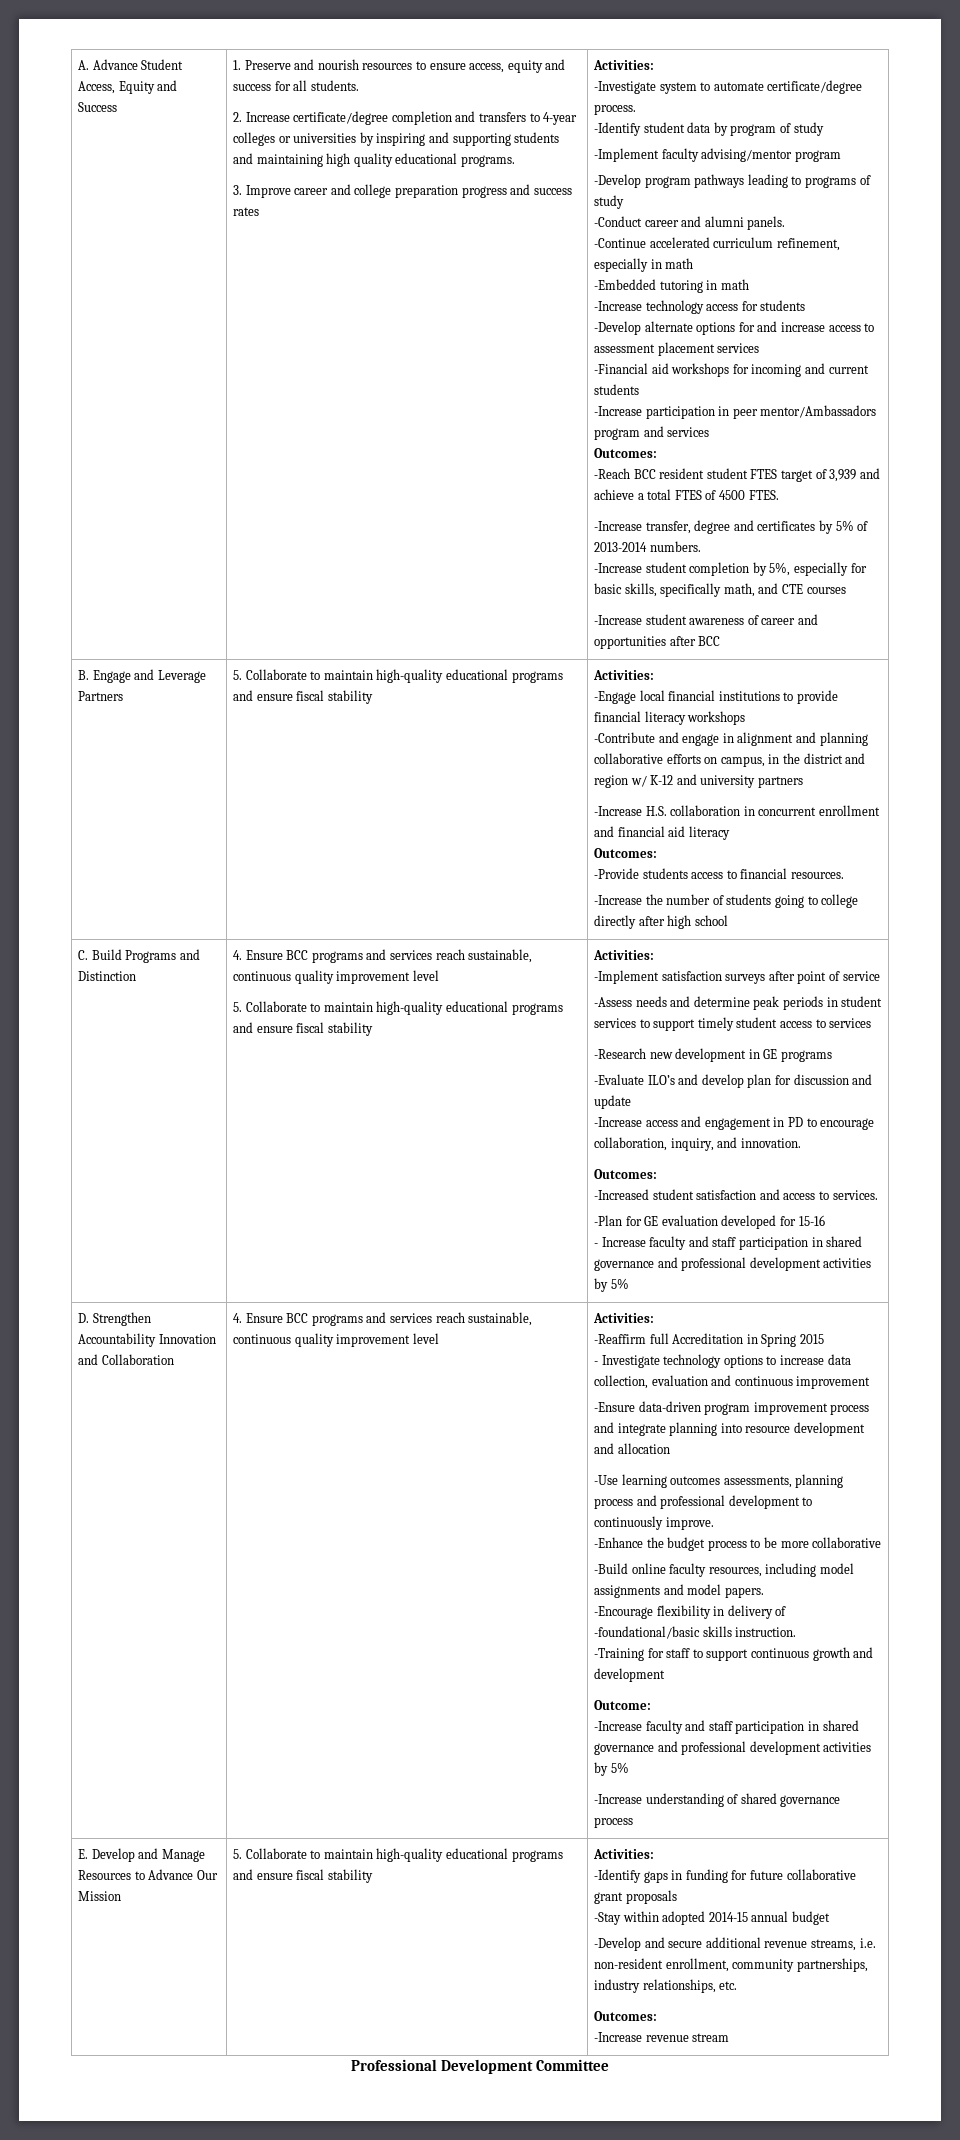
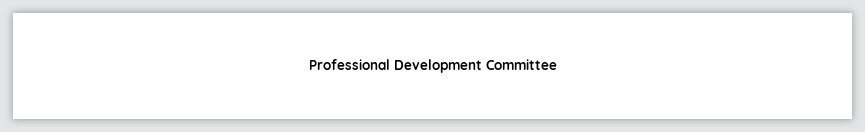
- A. Advance Student Access, Equity and Success | 1. Preserve and nourish resources to ensure access, equity and success for all students.
- 2. Increase certificate/degree completion and transfers to 4-year colleges or universities by inspiring and supporting students and maintaining high quality educational programs.
- 3. Improve career and college preparation progress and success rates | Activities:
- -Investigate system to automate certificate/degree process.
- -Identify student data by program of study
- -Implement faculty advising/mentor program
- -Develop program pathways leading to programs of study
- -Conduct career and alumni panels.
- -Continue accelerated curriculum refinement, especially in math
- -Embedded tutoring in math
- -Increase technology access for students
- -Develop alternate options for and increase access to assessment placement services
- -Financial aid workshops for incoming and current students
- -Increase participation in peer mentor/Ambassadors program and services
- Outcomes:
- -Reach BCC resident student FTES target of 3,939 and achieve a total FTES of 4500 FTES.
- -Increase transfer, degree and certificates by 5% of 2013-2014 numbers.
- -Increase student completion by 5%, especially for basic skills, specifically math, and CTE courses
- -Increase student awareness of career and opportunities after BCC
- B. Engage and Leverage Partners | 5. Collaborate to maintain high-quality educational programs and ensure fiscal stability | Activities:
- -Engage local financial institutions to provide financial literacy workshops
- -Contribute and engage in alignment and planning collaborative efforts on campus, in the district and region w/ K-12 and university partners
- -Increase H.S. collaboration in concurrent enrollment and financial aid literacy
- Outcomes:
- -Provide students access to financial resources.
- -Increase the number of students going to college directly after high school
- C. Build Programs and Distinction | 4. Ensure BCC programs and services reach sustainable, continuous quality improvement level
- 5. Collaborate to maintain high-quality educational programs and ensure fiscal stability | Activities:
- -Implement satisfaction surveys after point of service
- -Assess needs and determine peak periods in student services to support timely student access to services
- -Research new development in GE programs
- -Evaluate ILO’s and develop plan for discussion and update
- -Increase access and engagement in PD to encourage collaboration, inquiry, and innovation.
- Outcomes:
- -Increased student satisfaction and access to services.
- -Plan for GE evaluation developed for 15-16
- - Increase faculty and staff participation in shared governance and professional development activities by 5%
- D. Strengthen Accountability Innovation and Collaboration | 4. Ensure BCC programs and services reach sustainable, continuous quality improvement level | Activities:
- -Reaffirm full Accreditation in Spring 2015
- - Investigate technology options to increase data collection, evaluation and continuous improvement
- -Ensure data-driven program improvement process and integrate planning into resource development and allocation
- -Use learning outcomes assessments, planning process and professional development to continuously improve.
- -Enhance the budget process to be more collaborative
- -Build online faculty resources, including model assignments and model papers.
- -Encourage flexibility in delivery of -foundational/basic skills instruction.
- -Training for staff to support continuous growth and development
- Outcome:
- -Increase faculty and staff participation in shared governance and professional development activities by 5%
- -Increase understanding of shared governance process
- E. Develop and Manage Resources to Advance Our Mission | 5. Collaborate to maintain high-quality educational programs and ensure fiscal stability | Activities:
- -Identify gaps in funding for future collaborative grant proposals
- -Stay within adopted 2014-15 annual budget
- -Develop and secure additional revenue streams, i.e. non-resident enrollment, community partnerships, industry relationships, etc.
- Outcomes:
- -Increase revenue stream

